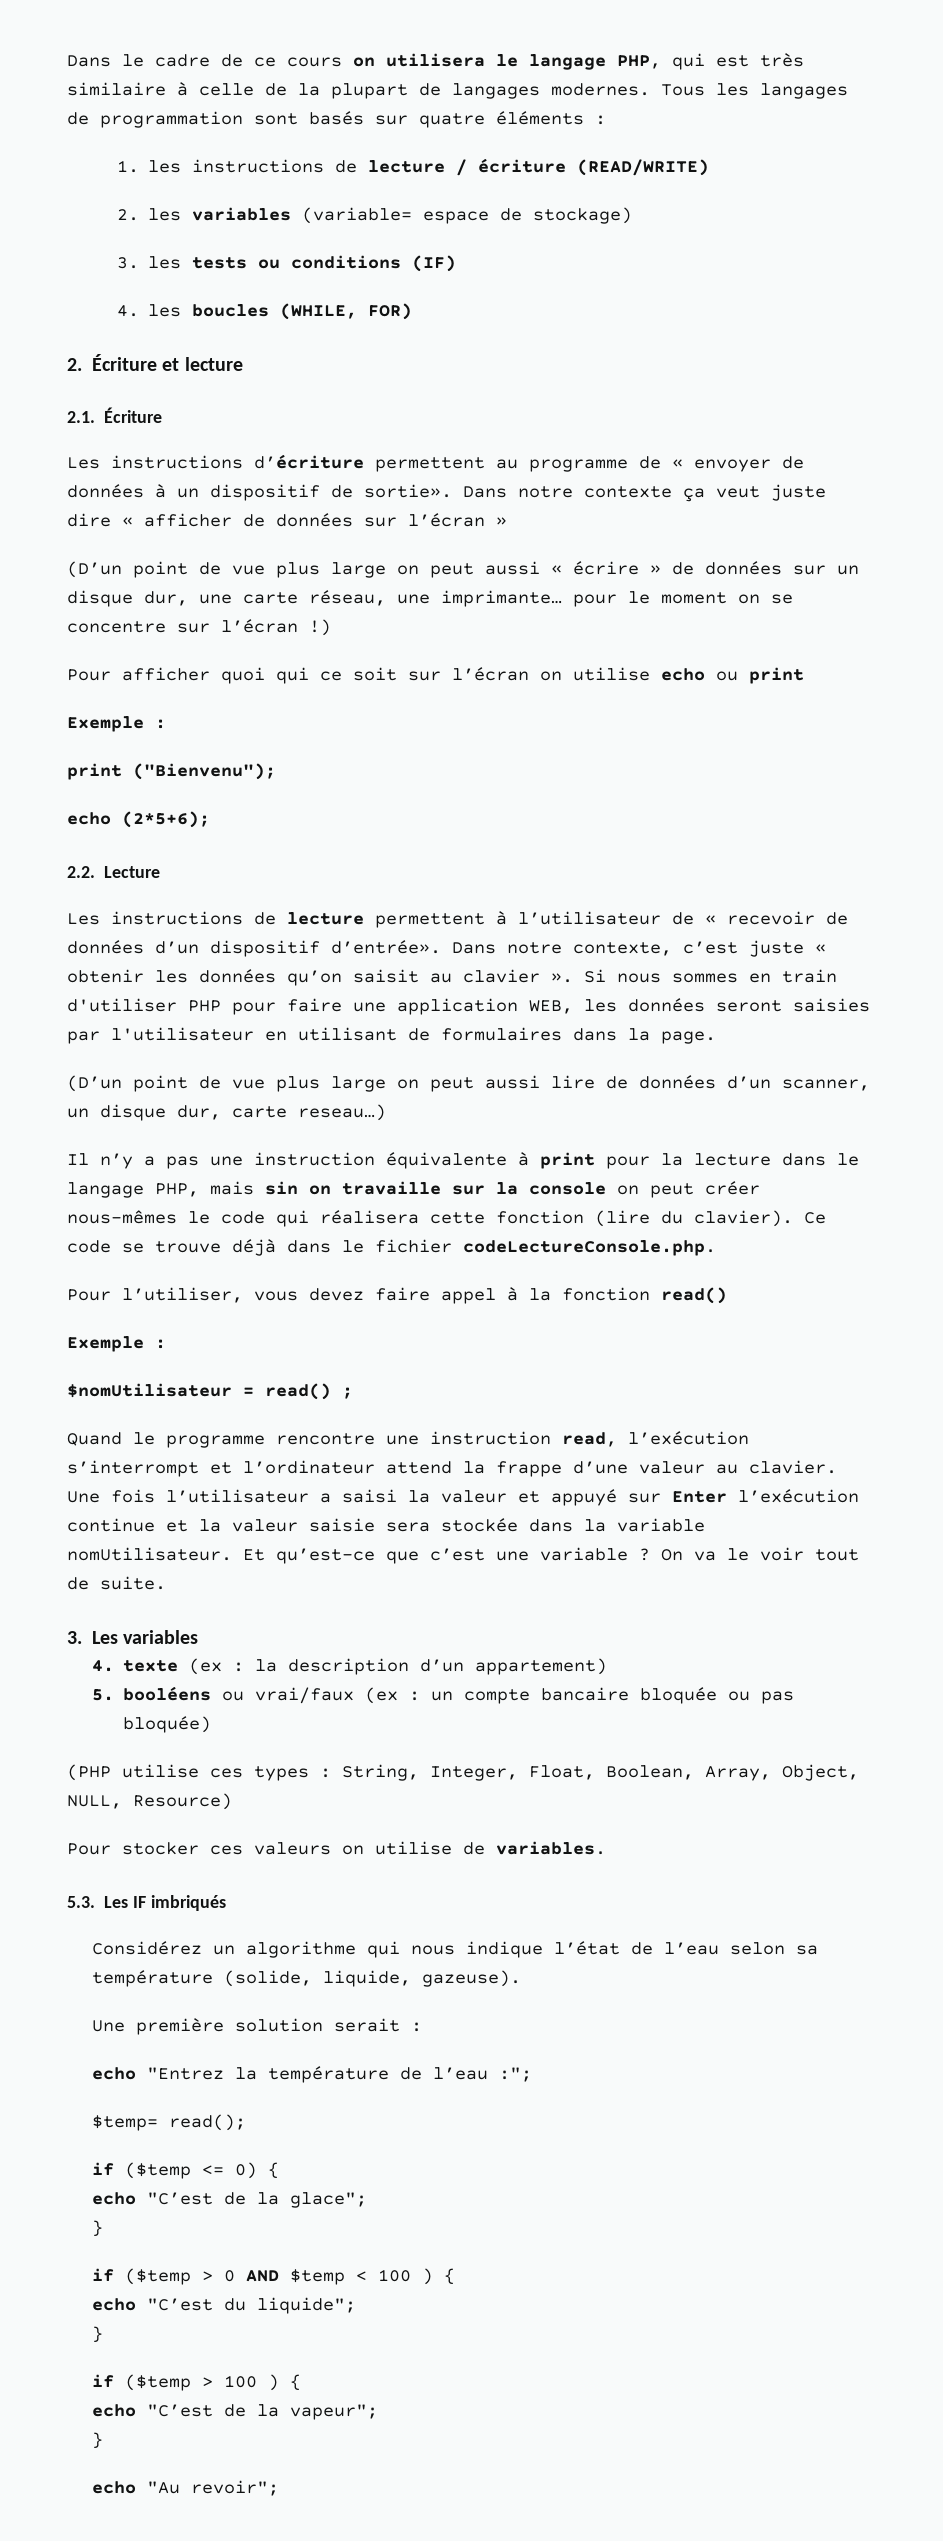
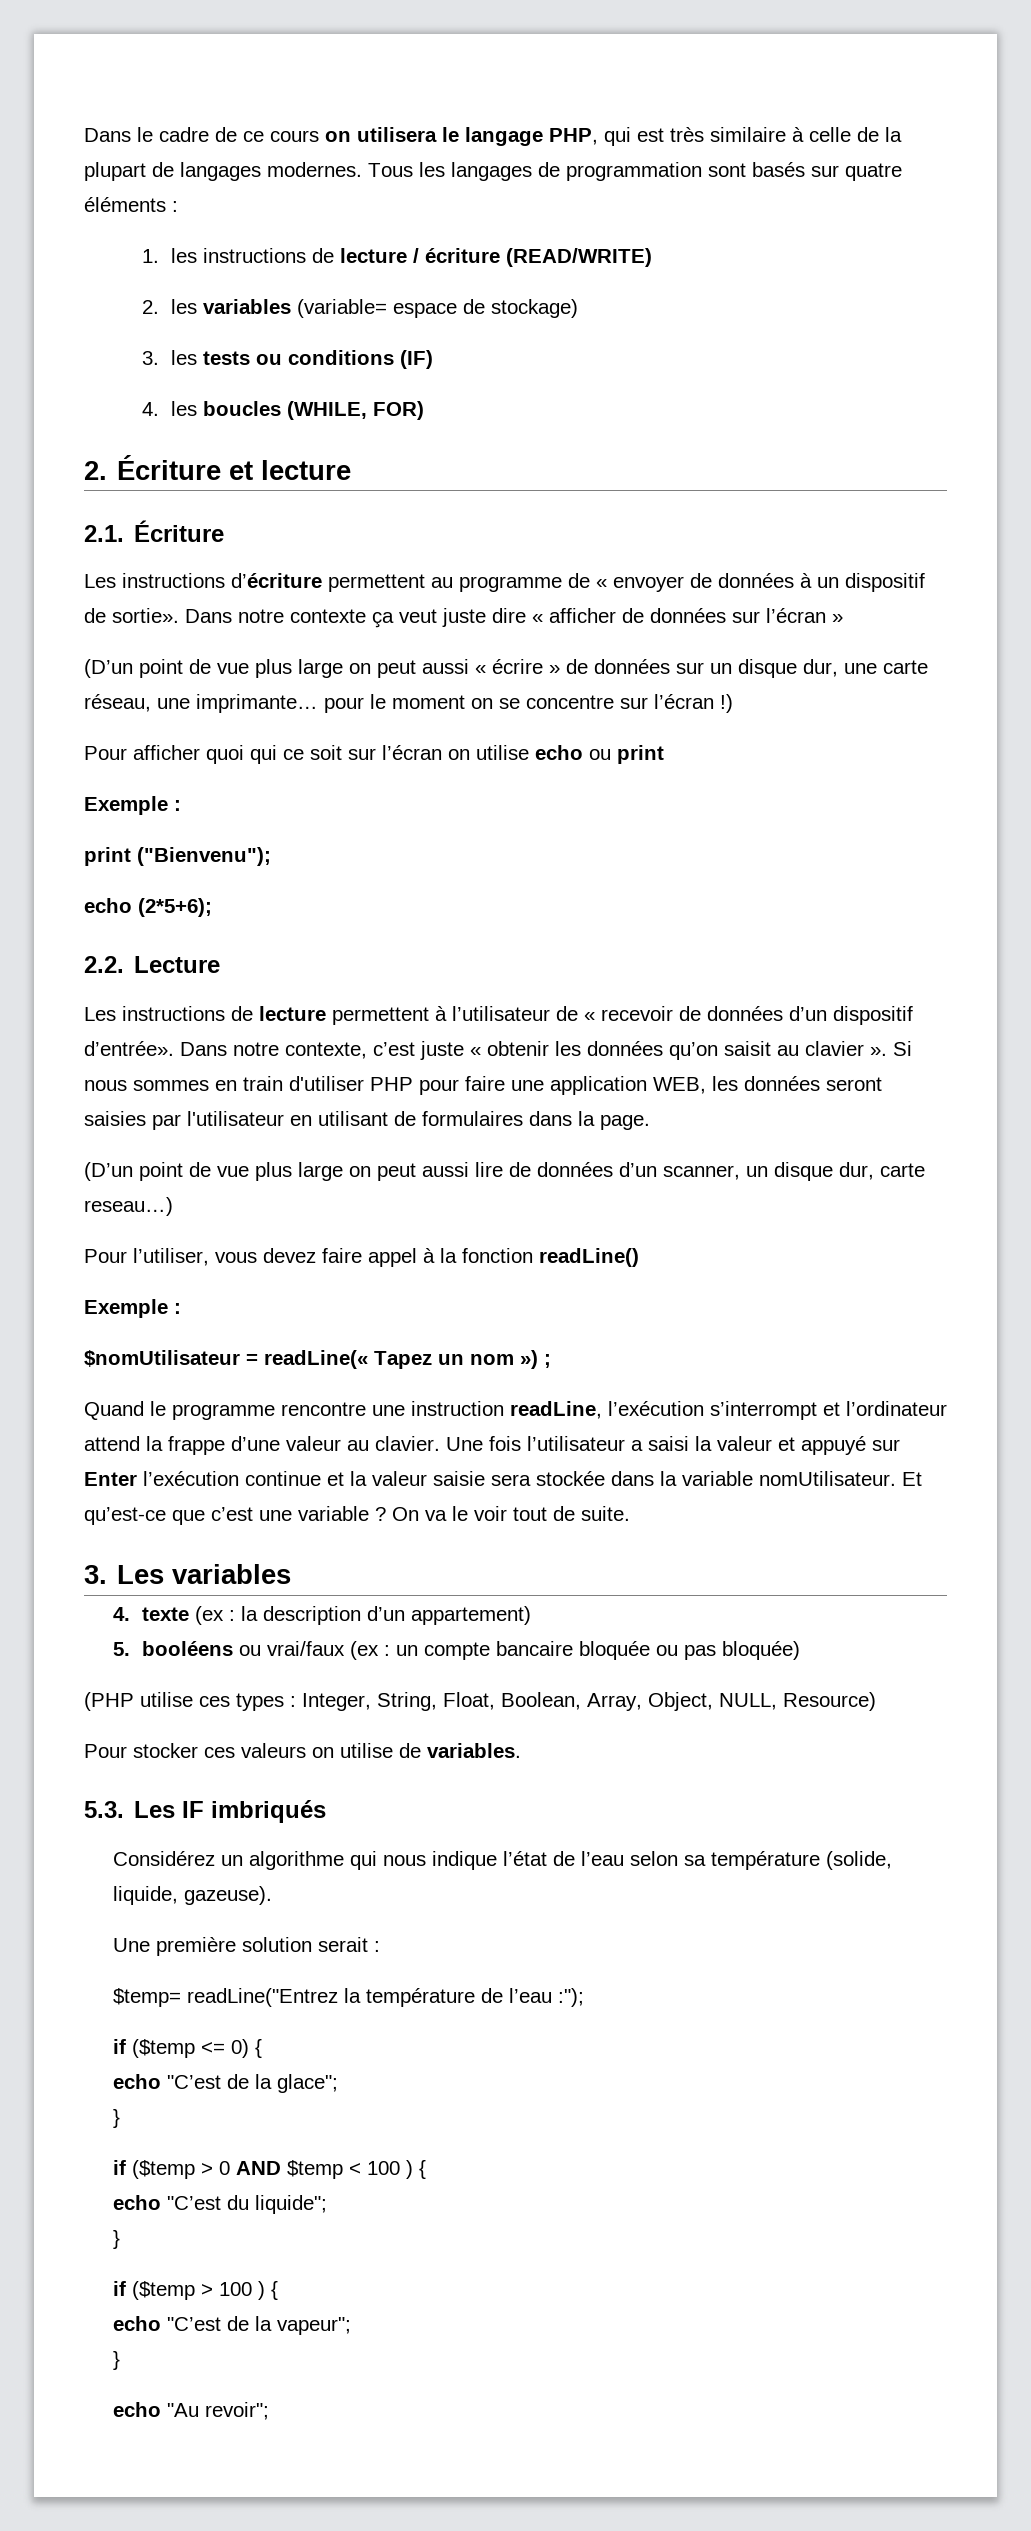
- Il n’y a pas une instruction équivalente à print pour la lecture dans le langage PHP, mais sin on travaille sur la console on peut créer nous-mêmes le code qui réalisera cette fonction (lire du clavier). Ce code se trouve déjà dans le fichier codeLectureConsole.php.
- Pour l’utiliser, vous devez faire appel à la fonction read()
+ Pour l’utiliser, vous devez faire appel à la fonction readLine()
- $nomUtilisateur = read() ;
+ $nomUtilisateur = readLine(« Tapez un nom ») ;
- Quand le programme rencontre une instruction read, l’exécution s’interrompt et l’ordinateur attend la frappe d’une valeur au clavier.
+ Quand le programme rencontre une instruction readLine, l’exécution s’interrompt et l’ordinateur attend la frappe d’une valeur au clavier.
- (PHP utilise ces types : String, Integer, Float, Boolean, Array, Object, NULL, Resource)
+ (PHP utilise ces types : Integer, String, Float, Boolean, Array, Object, NULL, Resource)
- echo "Entrez la température de l’eau :";
- $temp= read();
+ $temp= readLine("Entrez la température de l’eau :");

